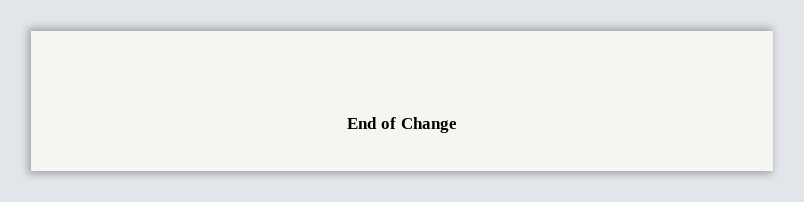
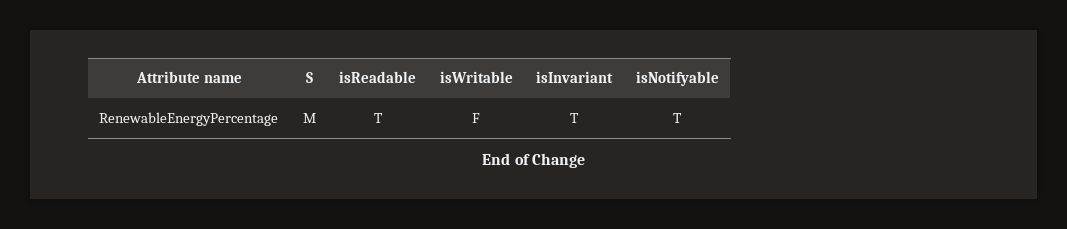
+ Attribute name | S | isReadable | isWritable | isInvariant | isNotifyable
+ RenewableEnergyPercentage | M | T | F | T | T

